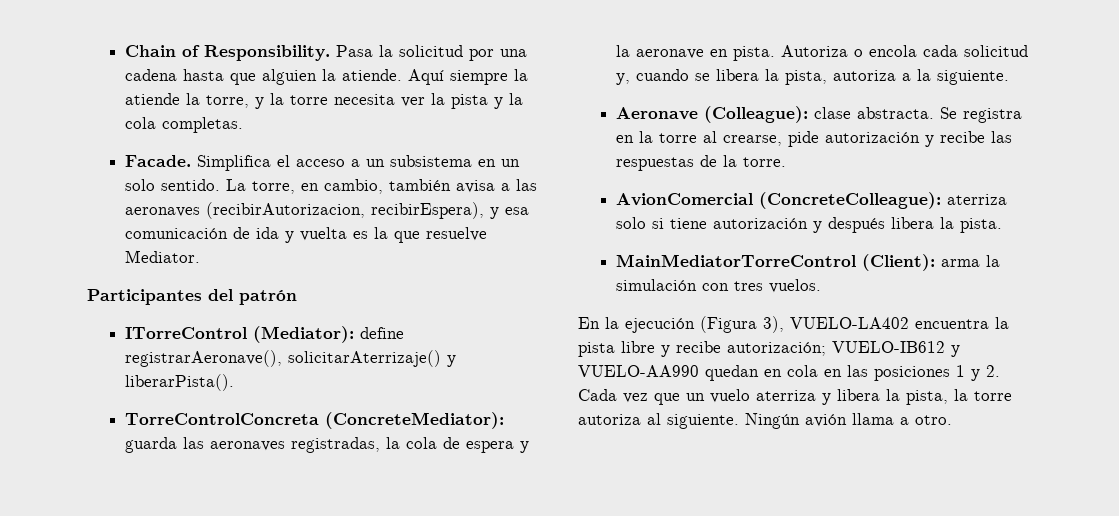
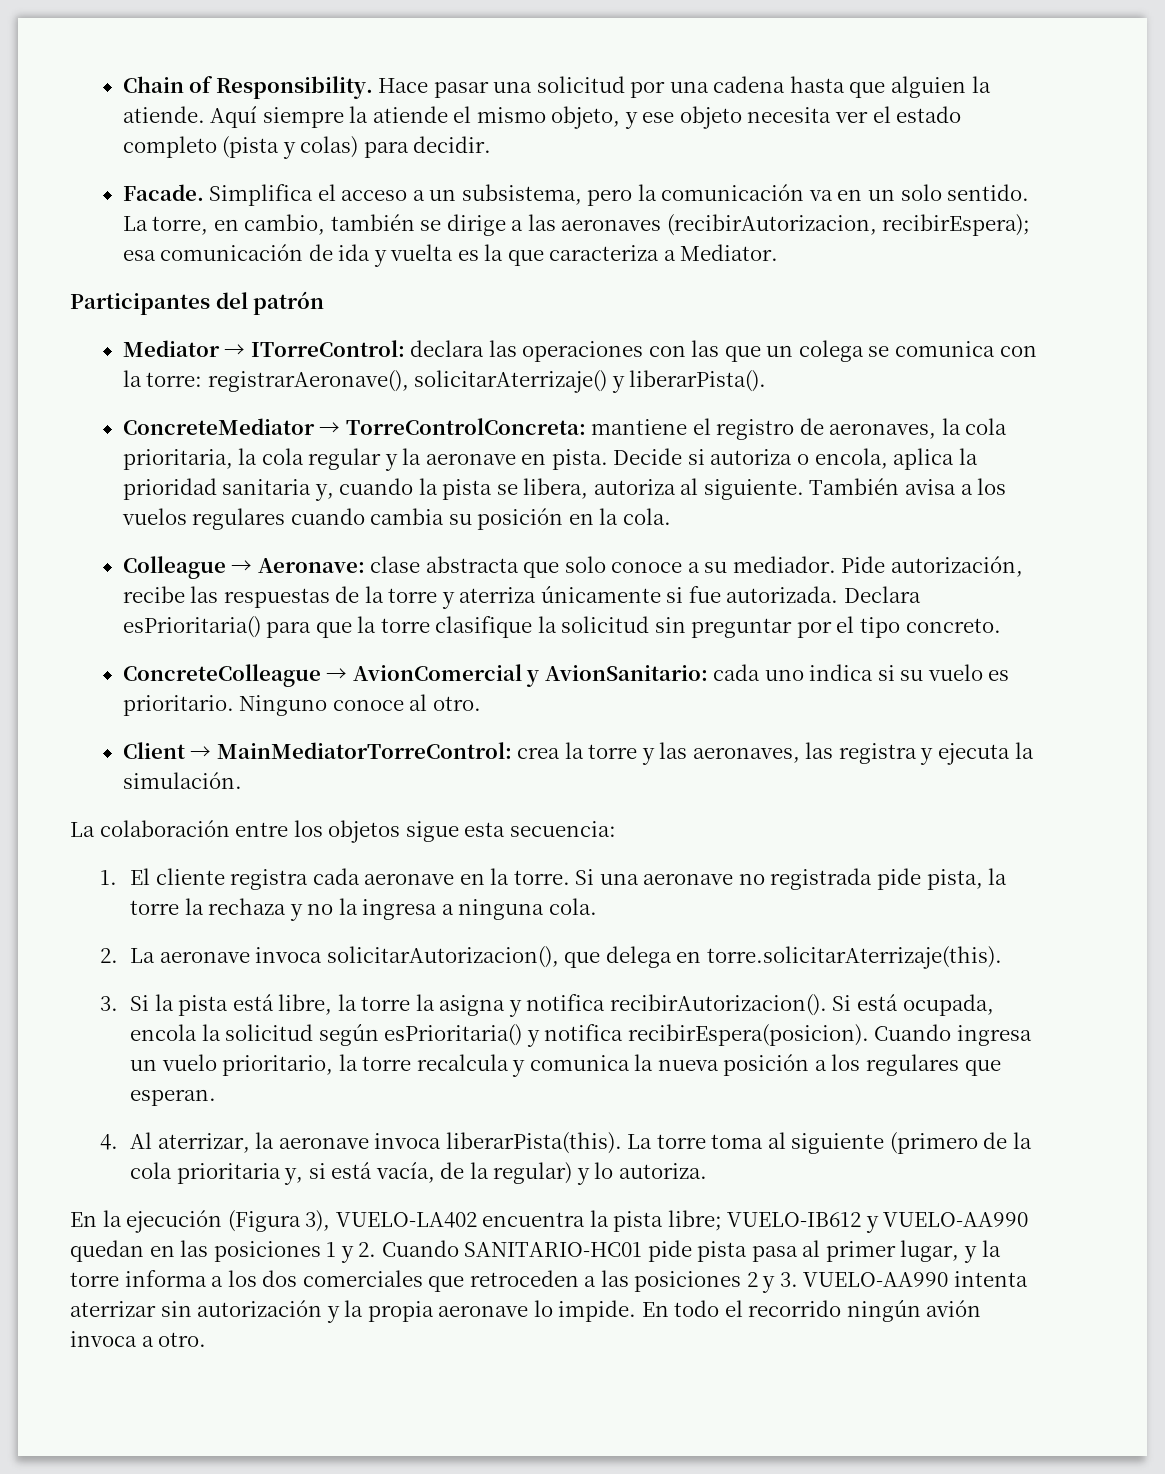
- Pasa la solicitud por una cadena hasta que alguien la atiende.
+ Hace pasar una solicitud por una cadena hasta que alguien la atiende.
- Aquí siempre la atiende la torre, y la torre necesita ver la pista y la cola completas.
+ Aquí siempre la atiende el mismo objeto, y ese objeto necesita ver el estado completo (pista y colas) para decidir.
- Simplifica el acceso a un subsistema en un solo sentido.
+ Simplifica el acceso a un subsistema, pero la comunicación va en un solo sentido.
- La torre, en cambio, también avisa a las aeronaves (recibirAutorizacion, recibirEspera), y esa comunicación de ida y vuelta es la que resuelve Mediator.
+ La torre, en cambio, también se dirige a las aeronaves (recibirAutorizacion, recibirEspera); esa comunicación de ida y vuelta es la que caracteriza a Mediator.
- ITorreControl (Mediator): define registrarAeronave(), solicitarAterrizaje() y liberarPista().
- TorreControlConcreta (ConcreteMediator): guarda las aeronaves registradas, la cola de espera y la aeronave en pista.
+ Mediator → ITorreControl: declara las operaciones con las que un colega se comunica con la torre: registrarAeronave(), solicitarAterrizaje() y liberarPista().
+ ConcreteMediator → TorreControlConcreta: mantiene el registro de aeronaves, la cola prioritaria, la cola regular y la aeronave en pista.
- Autoriza o encola cada solicitud y, cuando se libera la pista, autoriza a la siguiente.
- Aeronave (Colleague): clase abstracta. Se registra en la torre al crearse, pide autorización y recibe las respuestas de la torre.
- AvionComercial (ConcreteColleague): aterriza solo si tiene autorización y después libera la pista.
- MainMediatorTorreControl (Client): arma la simulación con tres vuelos.
+ Decide si autoriza o encola, aplica la prioridad sanitaria y, cuando la pista se libera, autoriza al siguiente. También avisa a los vuelos regulares cuando cambia su posición en la cola.
+ Colleague → Aeronave: clase abstracta que solo conoce a su mediador. Pide autorización, recibe las respuestas de la torre y aterriza únicamente si fue autorizada. Declara esPrioritaria() para que la torre clasifique la solicitud sin preguntar por el tipo concreto.
+ ConcreteColleague → AvionComercial y AvionSanitario: cada uno indica si su vuelo es prioritario. Ninguno conoce al otro.
+ Client → MainMediatorTorreControl: crea la torre y las aeronaves, las registra y ejecuta la simulación.
+ La colaboración entre los objetos sigue esta secuencia:
+ 1. El cliente registra cada aeronave en la torre. Si una aeronave no registrada pide pista, la torre la rechaza y no la ingresa a ninguna cola.
+ 2. La aeronave invoca solicitarAutorizacion(), que delega en torre.solicitarAterrizaje(this).
+ 3. Si la pista está libre, la torre la asigna y notifica recibirAutorizacion(). Si está ocupada, encola la solicitud según esPrioritaria() y notifica recibirEspera(posicion). Cuando ingresa un vuelo prioritario, la torre recalcula y comunica la nueva posición a los regulares que esperan.
+ 4. Al aterrizar, la aeronave invoca liberarPista(this). La torre toma al siguiente (primero de la cola prioritaria y, si está vacía, de la regular) y lo autoriza.
- En la ejecución (Figura 3), VUELO-LA402 encuentra la pista libre y recibe autorización; VUELO-IB612 y VUELO-AA990 quedan en cola en las posiciones 1 y 2. Cada vez que un vuelo aterriza y libera la pista, la torre autoriza al siguiente. Ningún avión llama a otro.
+ En la ejecución (Figura 3), VUELO-LA402 encuentra la pista libre; VUELO-IB612 y VUELO-AA990 quedan en las posiciones 1 y 2. Cuando SANITARIO-HC01 pide pista pasa al primer lugar, y la torre informa a los dos comerciales que retroceden a las posiciones 2 y 3. VUELO-AA990 intenta aterrizar sin autorización y la propia aeronave lo impide. En todo el recorrido ningún avión invoca a otro.

